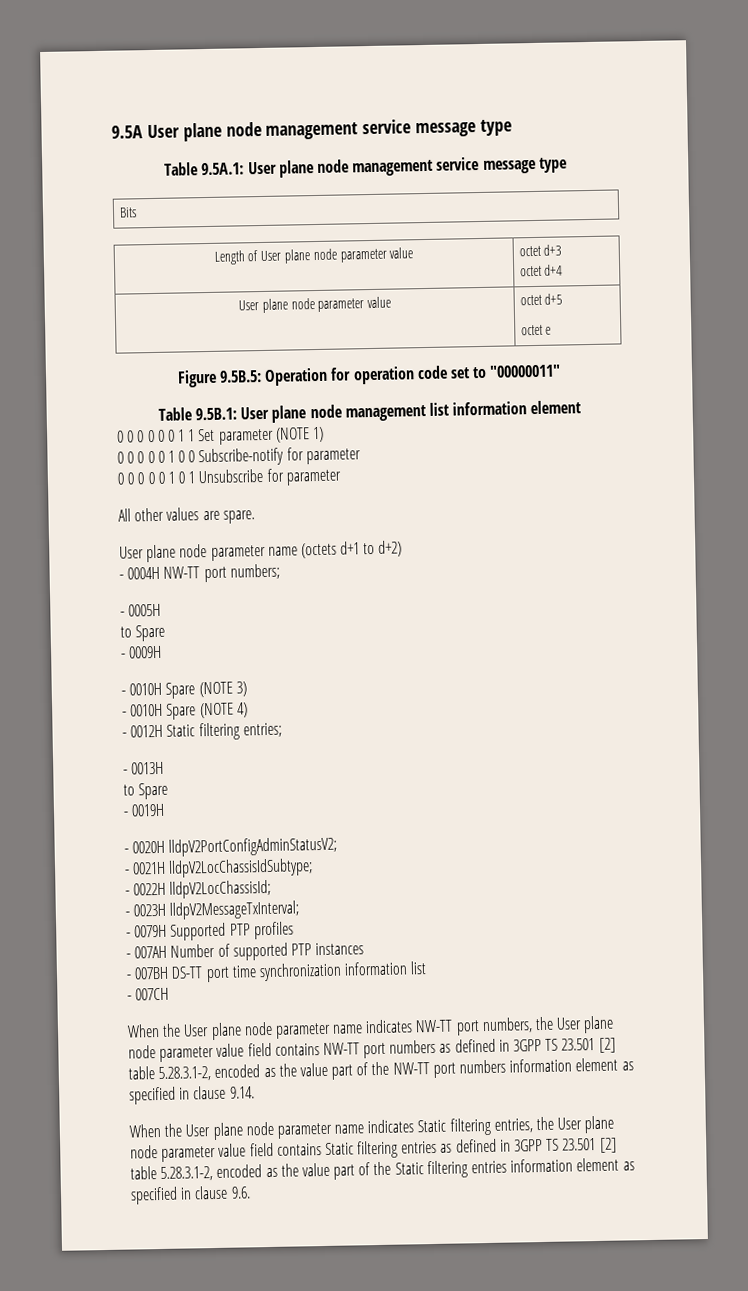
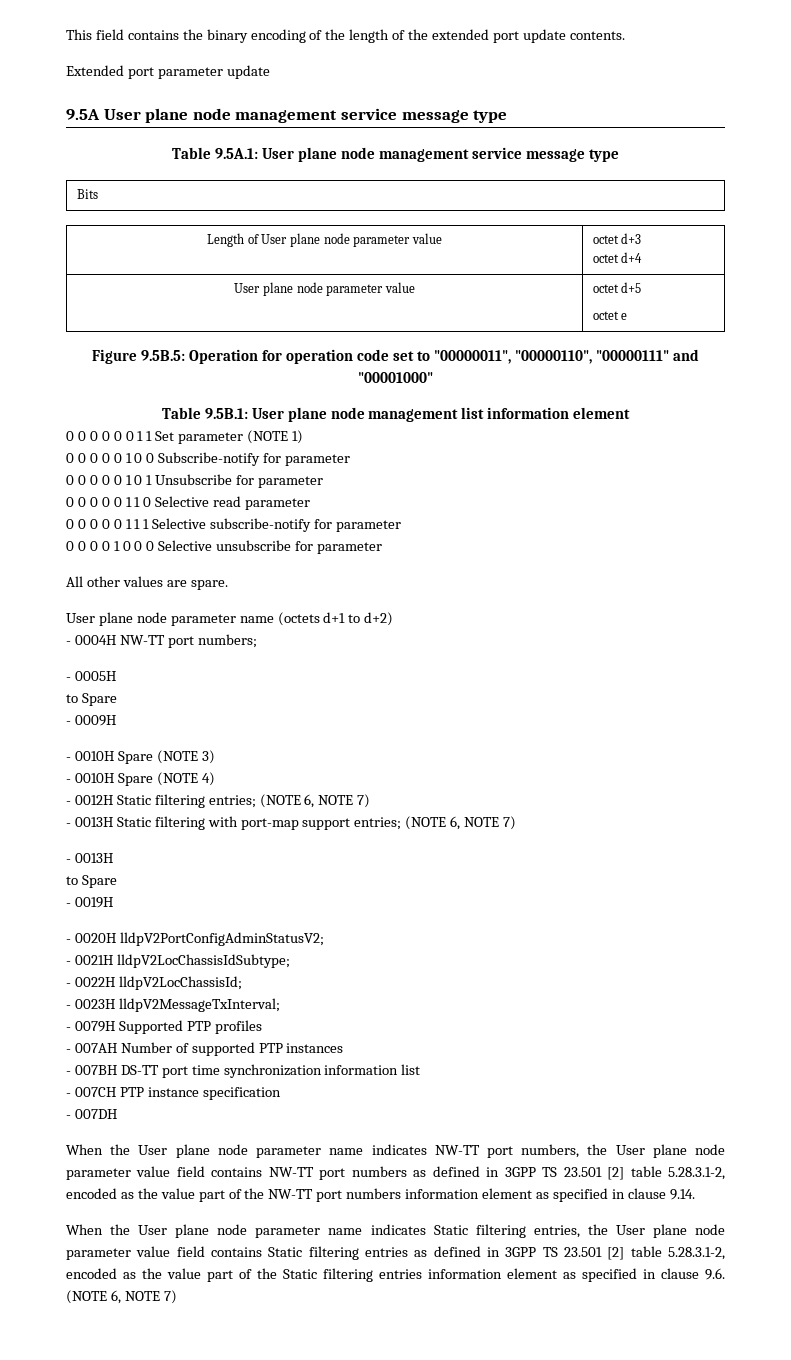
+ This field contains the binary encoding of the length of the extended port update contents.
+ Extended port parameter update
- Figure 9.5B.5: Operation for operation code set to "00000011"
+ Figure 9.5B.5: Operation for operation code set to "00000011", "00000110", "00000111" and "00001000"
+ 0 0 0 0 0 1 1 0 Selective read parameter
+ 0 0 0 0 0 1 1 1 Selective subscribe-notify for parameter
+ 0 0 0 0 1 0 0 0 Selective unsubscribe for parameter
- - 0012H Static filtering entries;
+ - 0012H Static filtering entries; (NOTE 6, NOTE 7)
+ - 0013H Static filtering with port-map support entries; (NOTE 6, NOTE 7)
- - 007CH
+ - 007CH PTP instance specification
+ - 007DH
- When the User plane node parameter name indicates Static filtering entries, the User plane node parameter value field contains Static filtering entries as defined in 3GPP TS 23.501 [2] table 5.28.3.1-2, encoded as the value part of the Static filtering entries information element as specified in clause 9.6.
+ When the User plane node parameter name indicates Static filtering entries, the User plane node parameter value field contains Static filtering entries as defined in 3GPP TS 23.501 [2] table 5.28.3.1-2, encoded as the value part of the Static filtering entries information element as specified in clause 9.6. (NOTE 6, NOTE 7)

